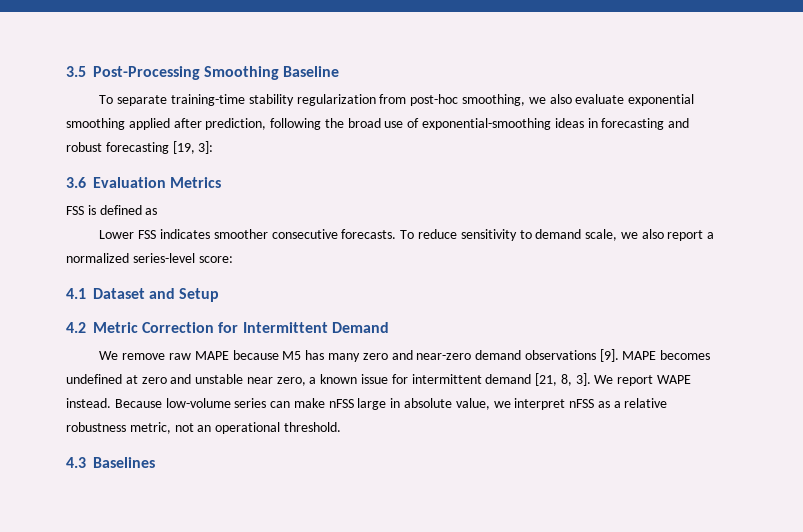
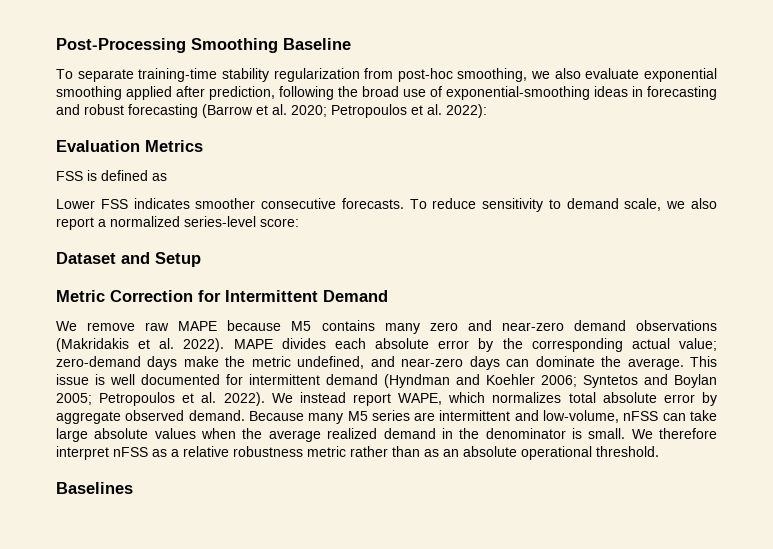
- 3.5 Post-Processing Smoothing Baseline
+ Post-Processing Smoothing Baseline
- To separate training-time stability regularization from post-hoc smoothing, we also evaluate exponential smoothing applied after prediction, following the broad use of exponential-smoothing ideas in forecasting and robust forecasting [19, 3]:
- 3.6 Evaluation Metrics
+ To separate training-time stability regularization from post-hoc smoothing, we also evaluate exponential smoothing applied after prediction, following the broad use of exponential-smoothing ideas in forecasting and robust forecasting (Barrow et al. 2020; Petropoulos et al. 2022):
+ Evaluation Metrics
- 4.1 Dataset and Setup
+ Dataset and Setup
- 4.2 Metric Correction for Intermittent Demand
+ Metric Correction for Intermittent Demand
- We remove raw MAPE because M5 has many zero and near-zero demand observations [9]. MAPE becomes undefined at zero and unstable near zero, a known issue for intermittent demand [21, 8, 3]. We report WAPE instead. Because low-volume series can make nFSS large in absolute value, we interpret nFSS as a relative robustness metric, not an operational threshold.
+ We remove raw MAPE because M5 contains many zero and near-zero demand observations (Makridakis et al. 2022). MAPE divides each absolute error by the corresponding actual value; zero-demand days make the metric undefined, and near-zero days can dominate the average. This issue is well documented for intermittent demand (Hyndman and Koehler 2006; Syntetos and Boylan 2005; Petropoulos et al. 2022). We instead report WAPE, which normalizes total absolute error by aggregate observed demand. Because many M5 series are intermittent and low-volume, nFSS can take large absolute values when the average realized demand in the denominator is small. We therefore interpret nFSS as a relative robustness metric rather than as an absolute operational threshold.
- 4.3 Baselines
+ Baselines

